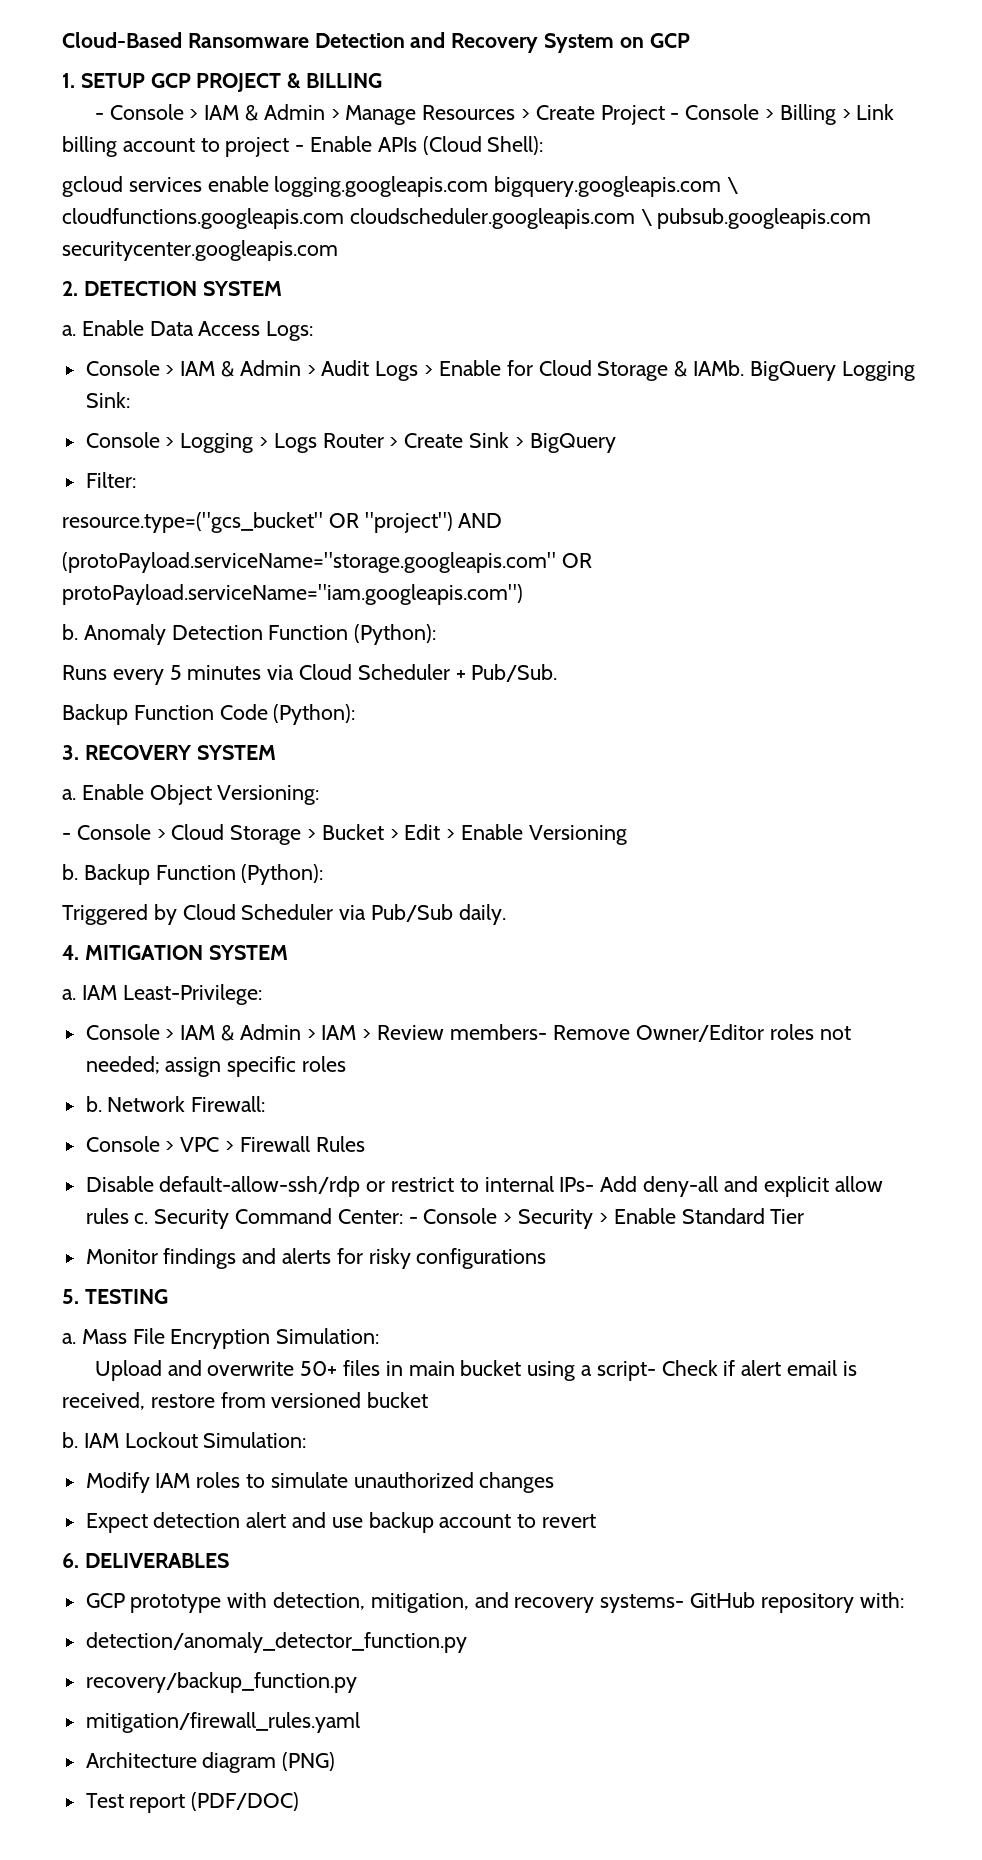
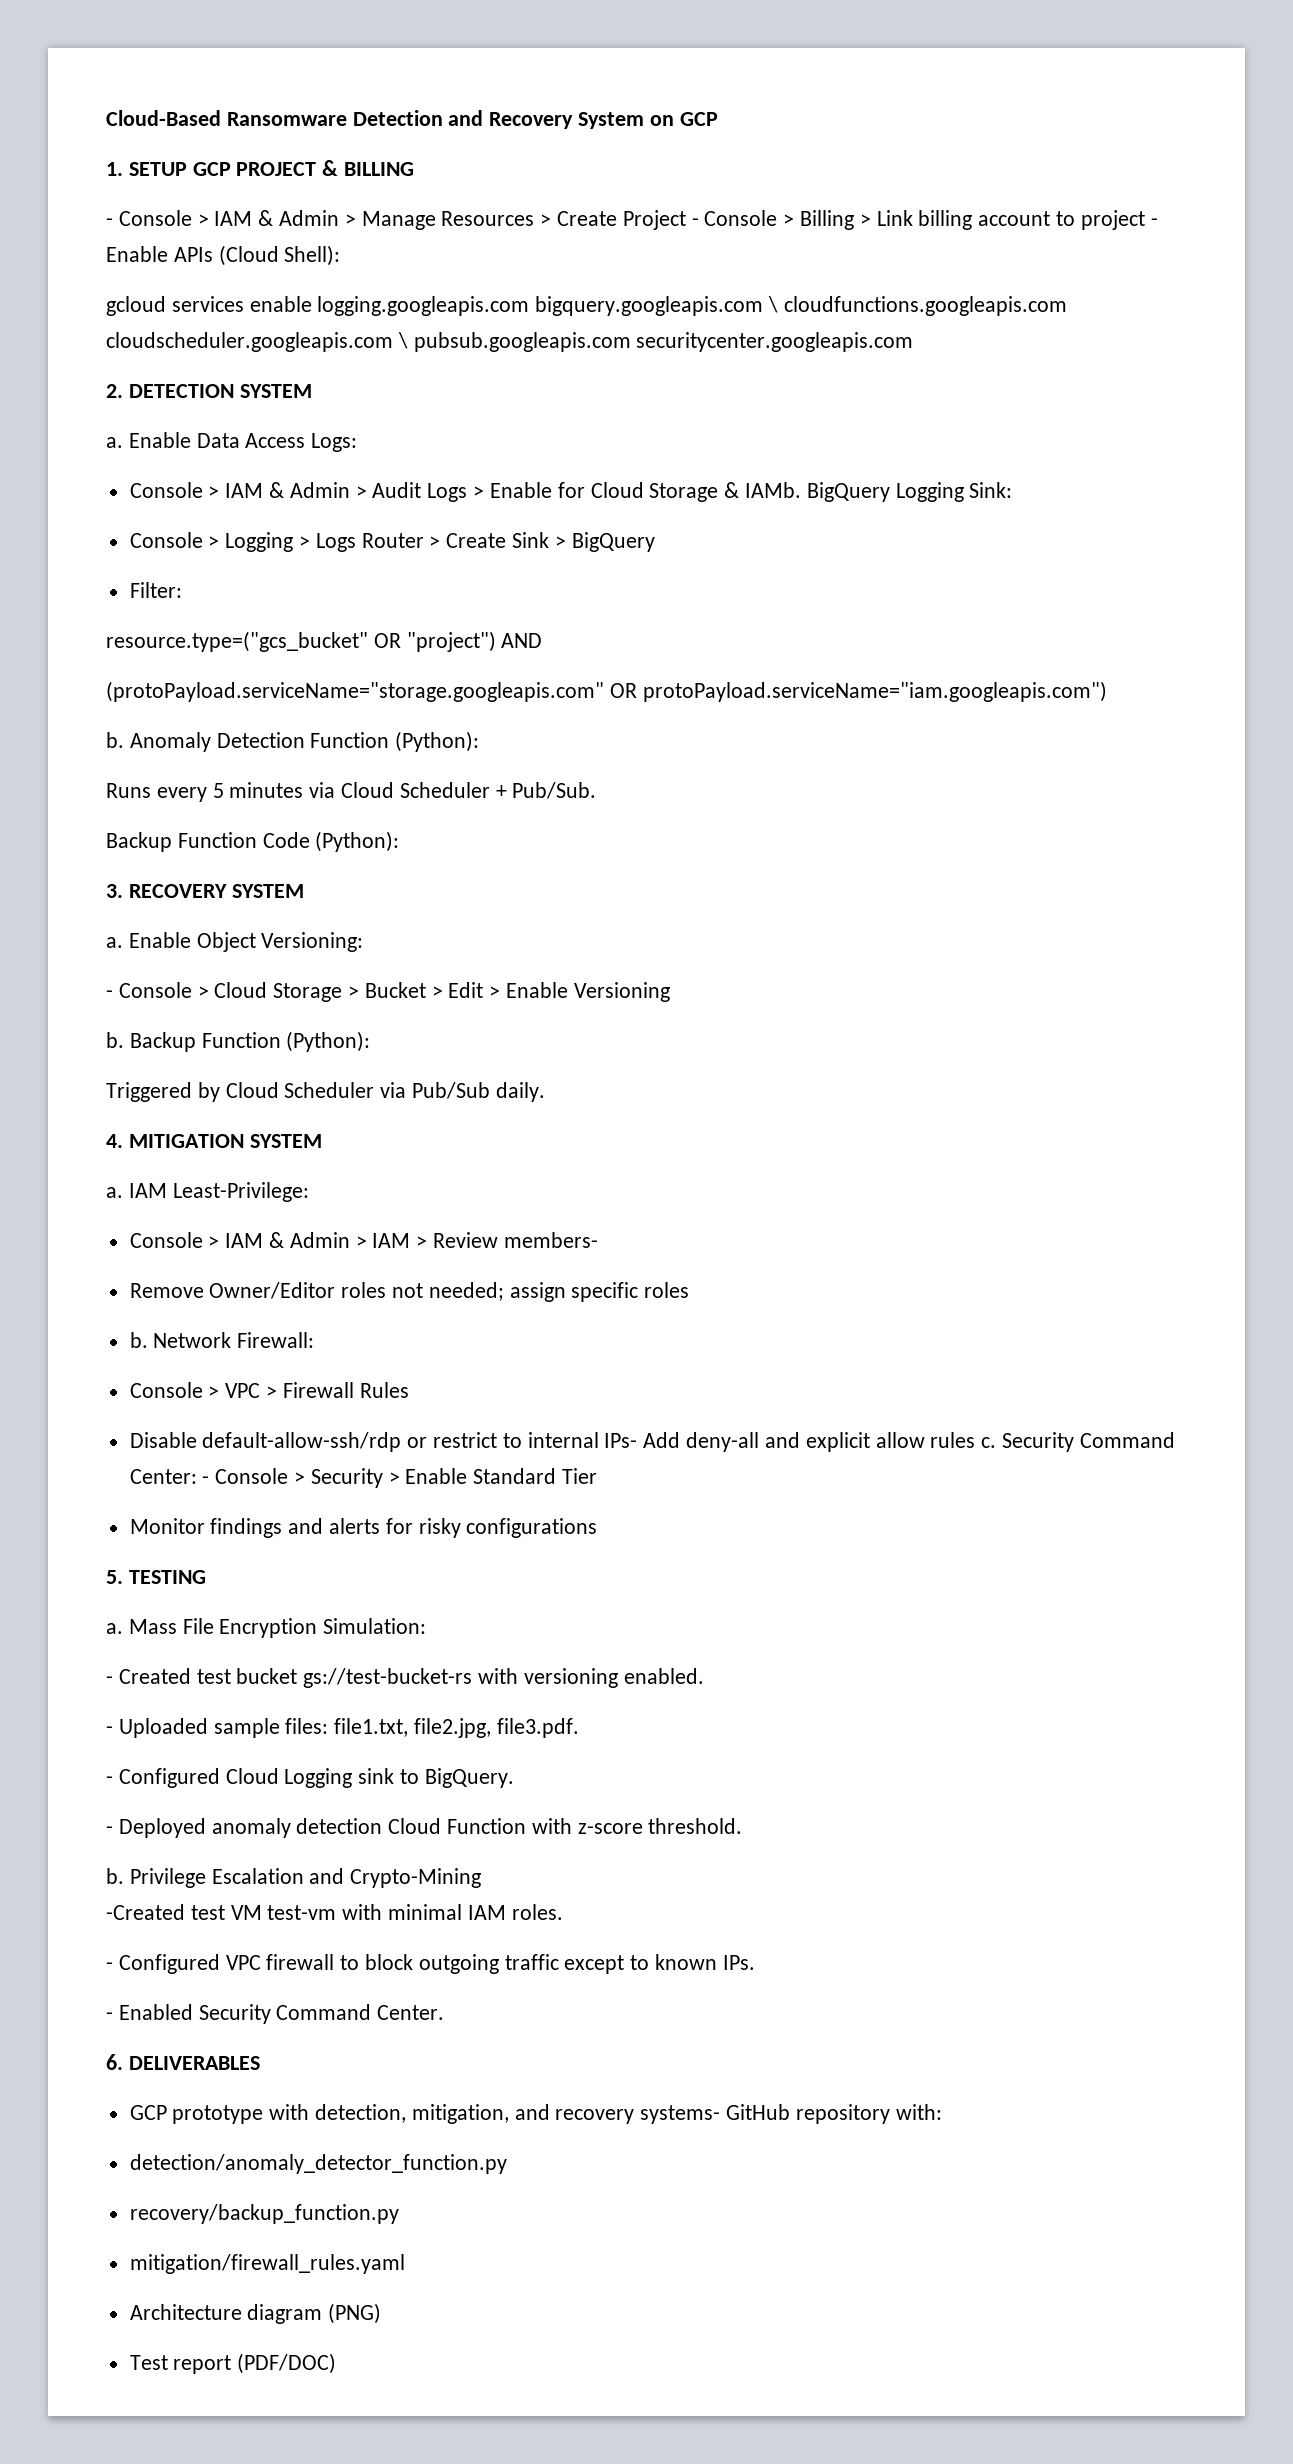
- Console > IAM & Admin > IAM > Review members- Remove Owner/Editor roles not needed; assign specific roles
+ Console > IAM & Admin > IAM > Review members-
+ Remove Owner/Editor roles not needed; assign specific roles
- Upload and overwrite 50+ files in main bucket using a script- Check if alert email is received, restore from versioned bucket
- b. IAM Lockout Simulation:
- Modify IAM roles to simulate unauthorized changes
- Expect detection alert and use backup account to revert
+ - Created test bucket gs://test-bucket-rs with versioning enabled.
+ - Uploaded sample files: file1.txt, file2.jpg, file3.pdf.
+ - Configured Cloud Logging sink to BigQuery.
+ - Deployed anomaly detection Cloud Function with z-score threshold.
+ b. Privilege Escalation and Crypto-Mining
+ -Created test VM test-vm with minimal IAM roles.
+ - Configured VPC firewall to block outgoing traffic except to known IPs.
+ - Enabled Security Command Center.

